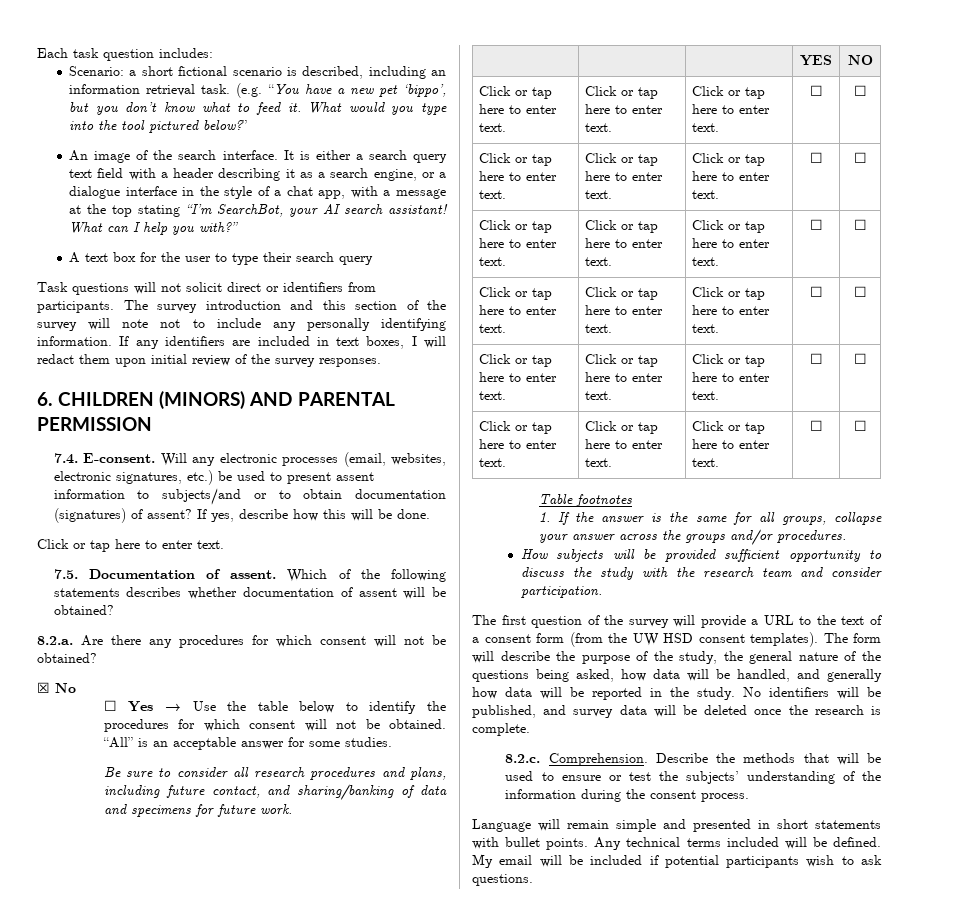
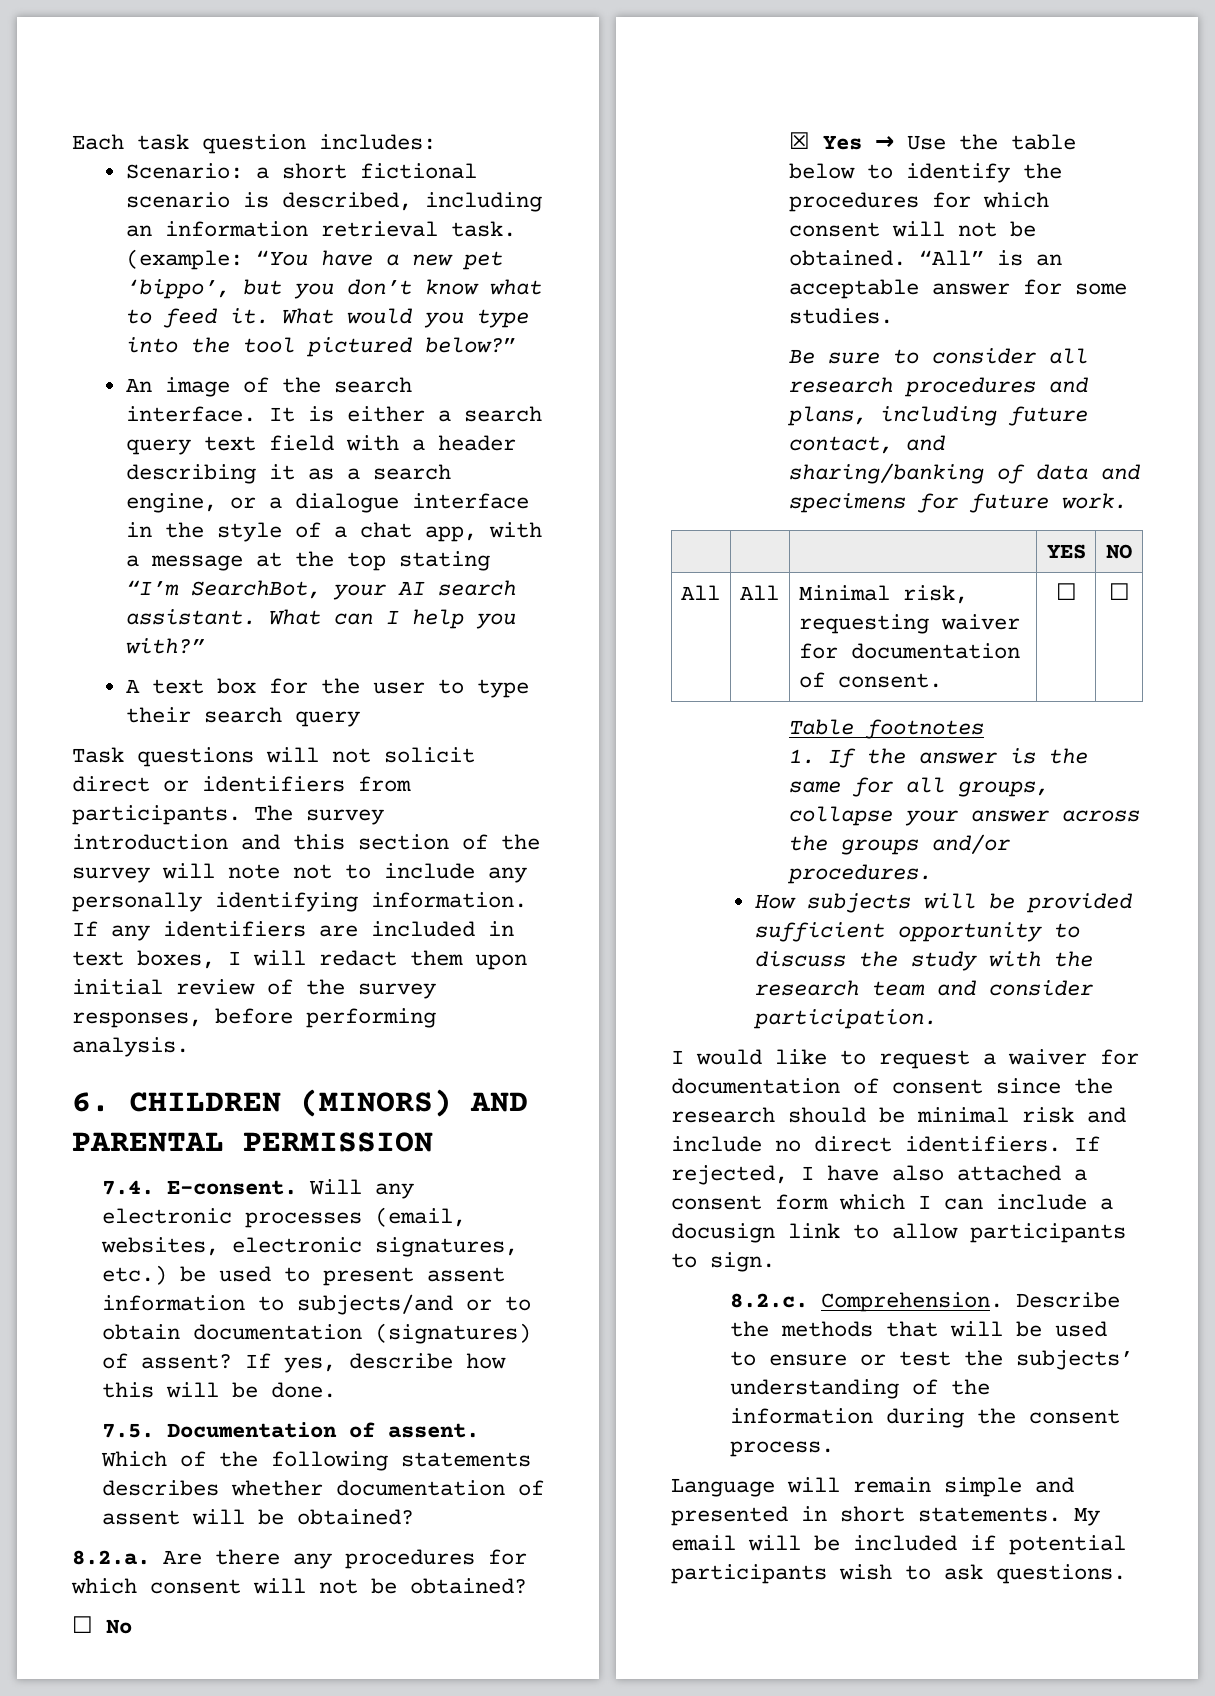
- (e.g. “You have a new pet ‘bippo’, but you don’t know what to feed it.
+ (example: “You have a new pet ‘bippo’, but you don’t know what to feed it.
- It is either a search query text field with a header describing it as a search engine, or a dialogue interface in the style of a chat app, with a message at the top stating “I’m SearchBot, your AI search assistant!
+ It is either a search query text field with a header describing it as a search engine, or a dialogue interface in the style of a chat app, with a message at the top stating “I’m SearchBot, your AI search assistant.
- If any identifiers are included in text boxes, I will redact them upon initial review of the survey responses.
+ If any identifiers are included in text boxes, I will redact them upon initial review of the survey responses, before performing analysis.
  If yes, describe how this will be done.
- Click or tap here to enter text.
- ☒ No
+ ☐ No
- ☐ Yes → Use the table below to identify the procedures for which consent will not be obtained.
+ ☒ Yes → Use the table below to identify the procedures for which consent will not be obtained.
  | | | YES | NO
- Click or tap here to enter text. | Click or tap here to enter text. | Click or tap here to enter text. | ☐ | ☐
- Click or tap here to enter text. | Click or tap here to enter text. | Click or tap here to enter text. | ☐ | ☐
- Click or tap here to enter text. | Click or tap here to enter text. | Click or tap here to enter text. | ☐ | ☐
- Click or tap here to enter text. | Click or tap here to enter text. | Click or tap here to enter text. | ☐ | ☐
- Click or tap here to enter text. | Click or tap here to enter text. | Click or tap here to enter text. | ☐ | ☐
- Click or tap here to enter text. | Click or tap here to enter text. | Click or tap here to enter text. | ☐ | ☐
+ All | All | Minimal risk, requesting waiver for documentation of consent. | ☐ | ☐
- The first question of the survey will provide a URL to the text of a consent form (from the UW HSD consent templates). The form will describe the purpose of the study, the general nature of the questions being asked, how data will be handled, and generally how data will be reported in the study. No identifiers will be published, and survey data will be deleted once the research is complete.
+ I would like to request a waiver for documentation of consent since the research should be minimal risk and include no direct identifiers. If rejected, I have also attached a consent form which I can include a docusign link to allow participants to sign.
- Language will remain simple and presented in short statements with bullet points. Any technical terms included will be defined.
+ Language will remain simple and presented in short statements.

